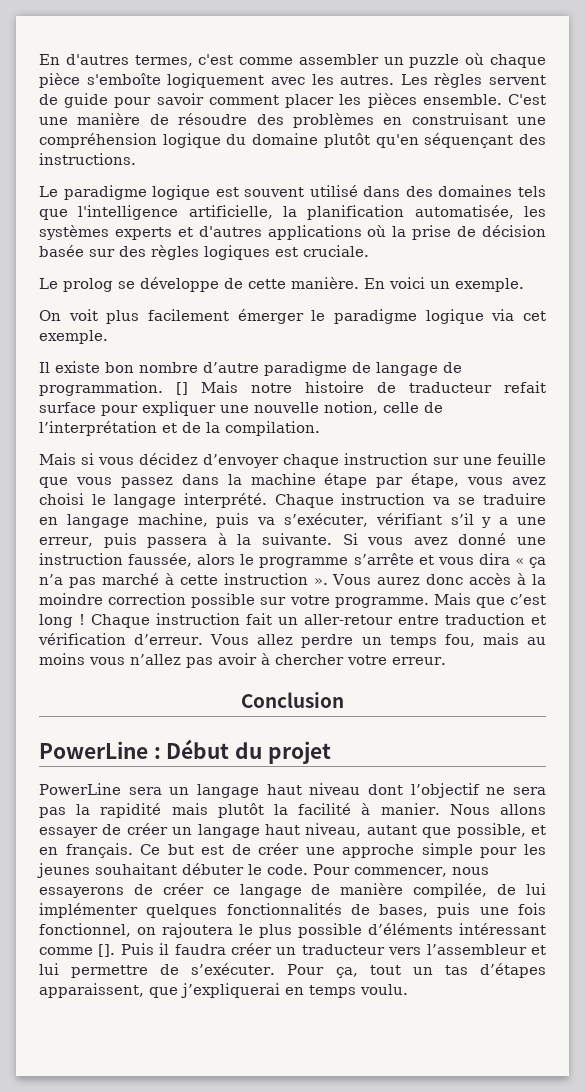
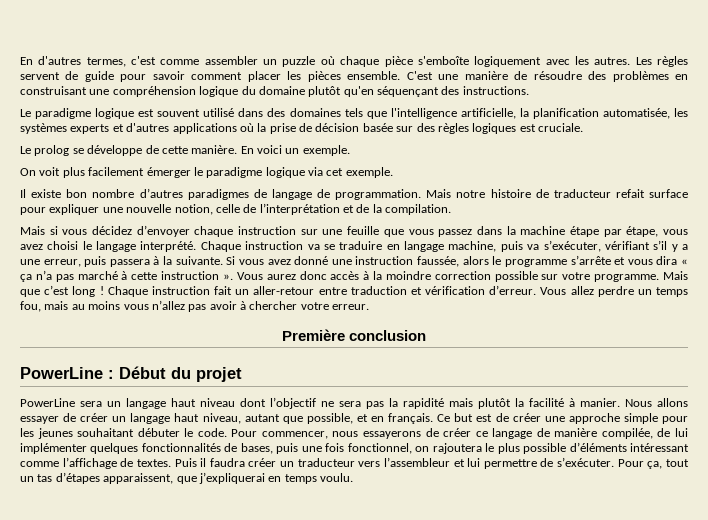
- Il existe bon nombre d’autre paradigme de langage de programmation.
+ Il existe bon nombre d’autres paradigmes de langage de programmation.
- [] Mais notre histoire de traducteur refait surface pour expliquer une nouvelle notion, celle de l’interprétation et de la compilation.
+ Mais notre histoire de traducteur refait surface pour expliquer une nouvelle notion, celle de l’interprétation et de la compilation.
- Conclusion
+ Première conclusion
- Pour commencer, nous essayerons de créer ce langage de manière compilée, de lui implémenter quelques fonctionnalités de bases, puis une fois fonctionnel, on rajoutera le plus possible d’éléments intéressant comme [].
+ Pour commencer, nous essayerons de créer ce langage de manière compilée, de lui implémenter quelques fonctionnalités de bases, puis une fois fonctionnel, on rajoutera le plus possible d’éléments intéressant comme l’affichage de textes.

